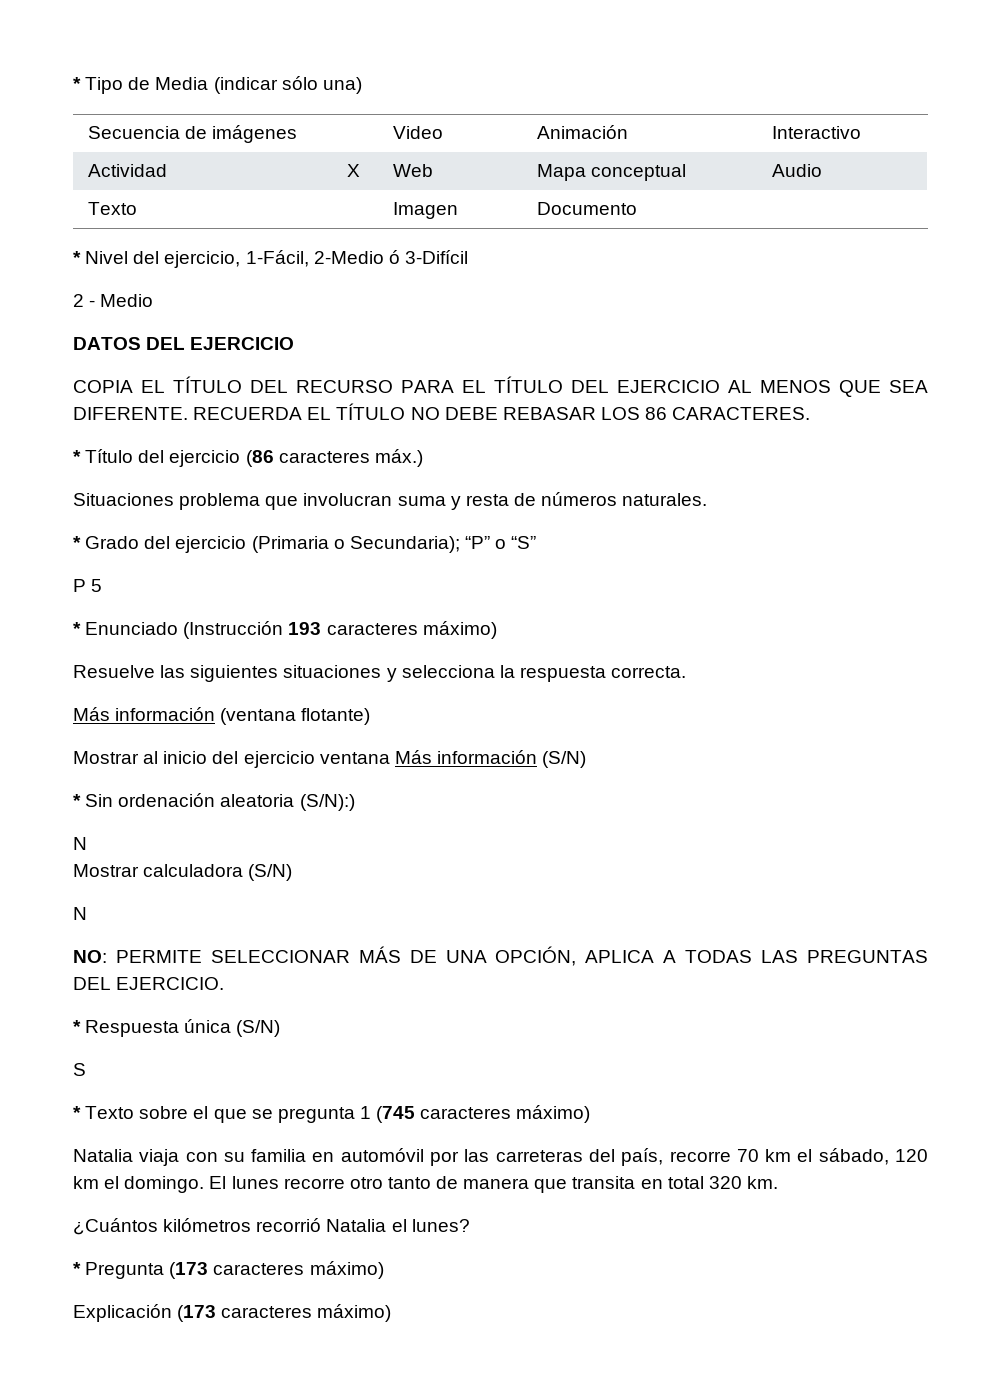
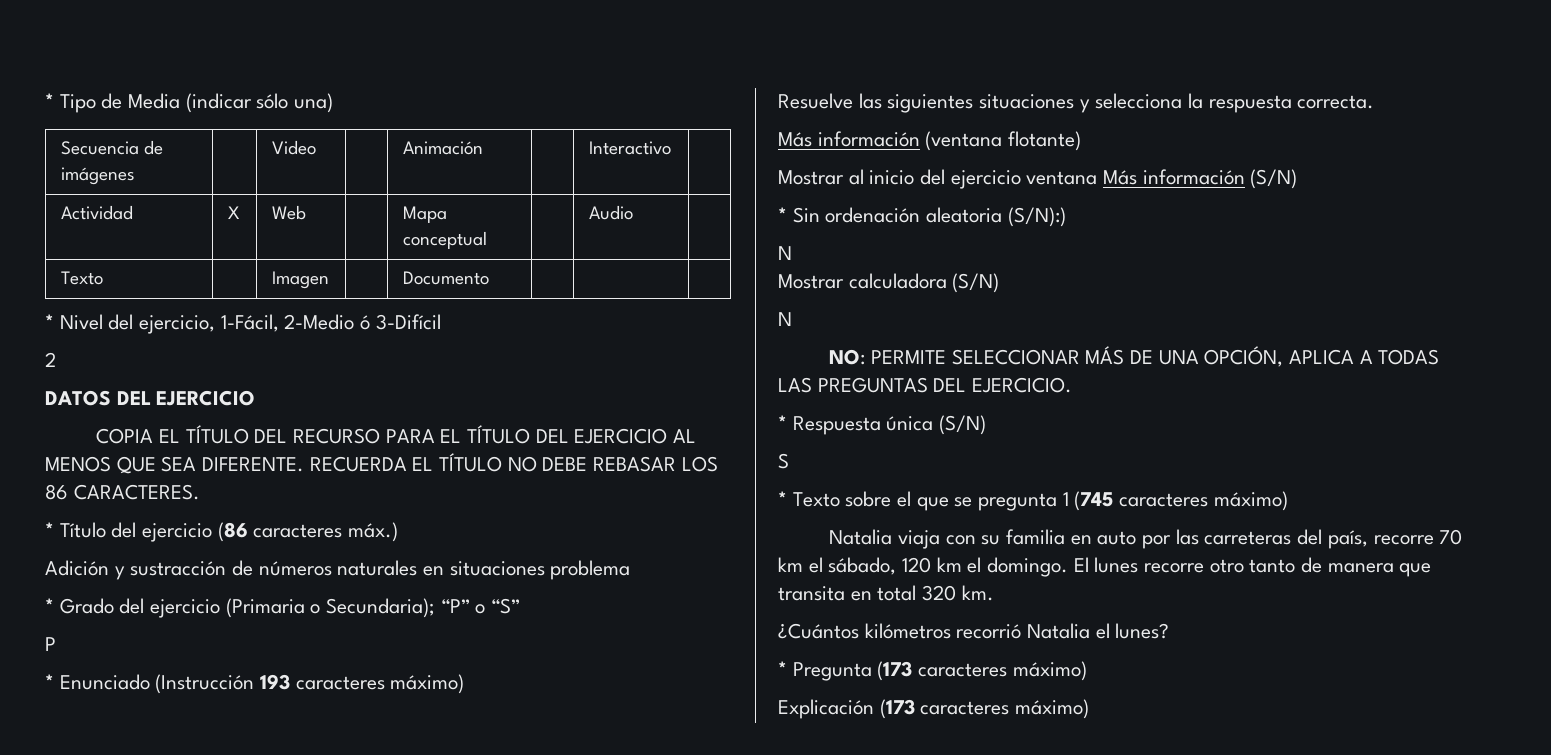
- 2 - Medio
+ 2
- Situaciones problema que involucran suma y resta de números naturales.
+ Adición y sustracción de números naturales en situaciones problema
- P 5
+ P
- Natalia viaja con su familia en automóvil por las carreteras del país, recorre 70 km el sábado, 120 km el domingo.
+ Natalia viaja con su familia en auto por las carreteras del país, recorre 70 km el sábado, 120 km el domingo.

